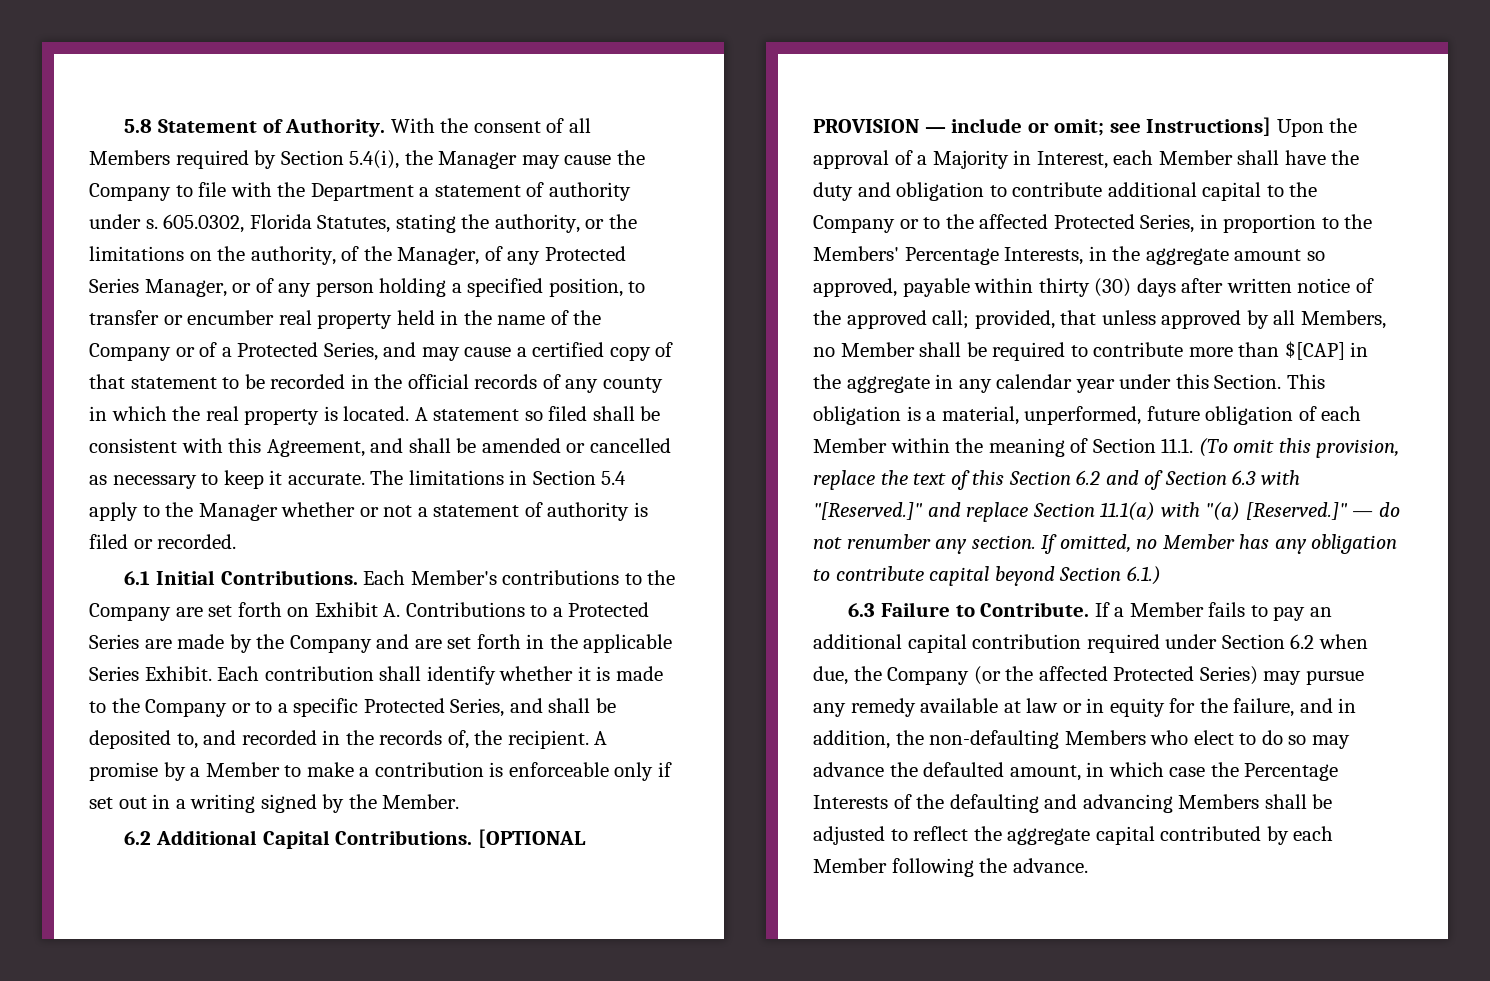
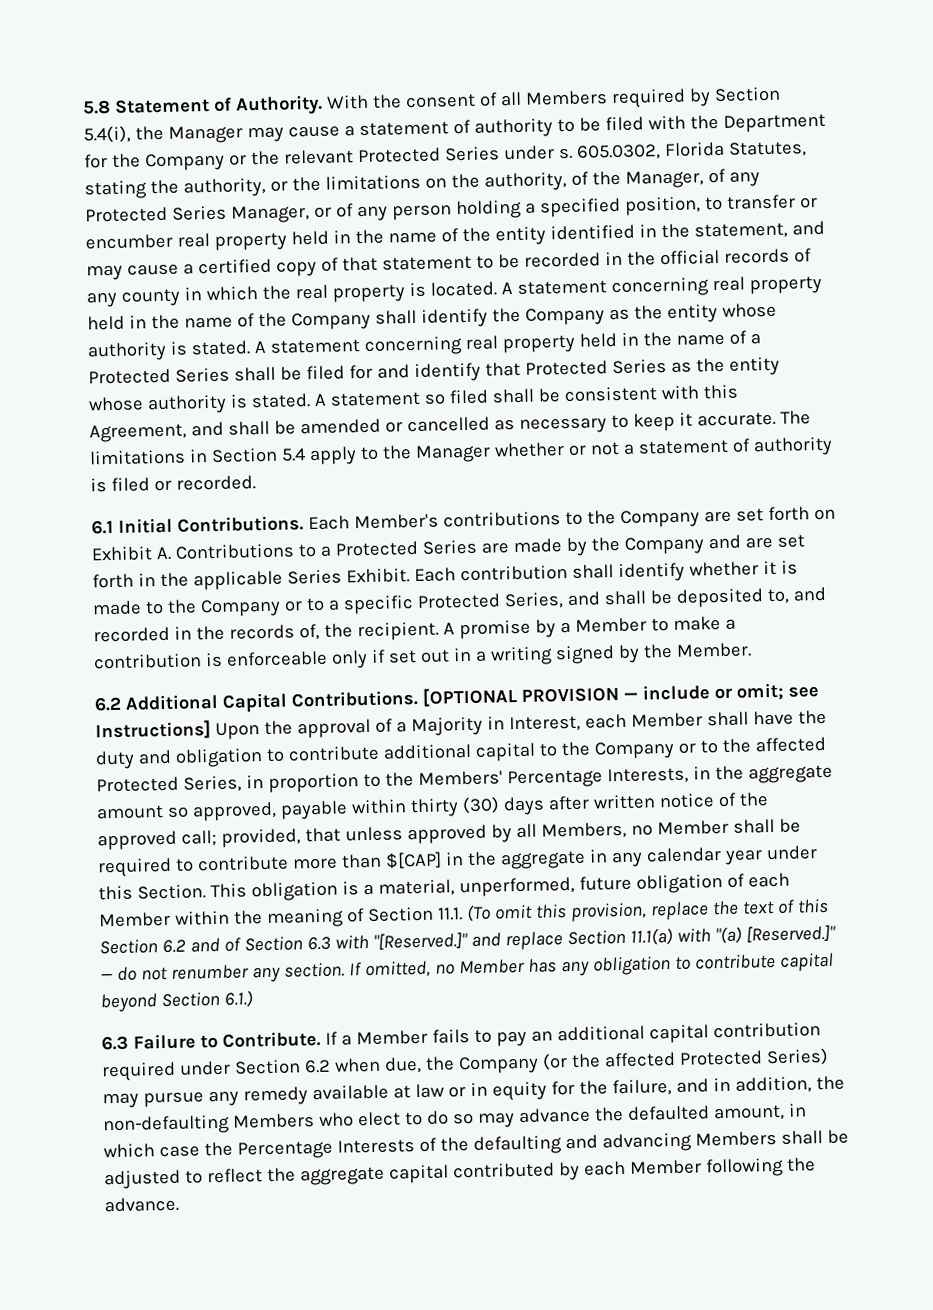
- With the consent of all Members required by Section 5.4(i), the Manager may cause the Company to file with the Department a statement of authority under s.
+ With the consent of all Members required by Section 5.4(i), the Manager may cause a statement of authority to be filed with the Department for the Company or the relevant Protected Series under s.
- 605.0302, Florida Statutes, stating the authority, or the limitations on the authority, of the Manager, of any Protected Series Manager, or of any person holding a specified position, to transfer or encumber real property held in the name of the Company or of a Protected Series, and may cause a certified copy of that statement to be recorded in the official records of any county in which the real property is located.
+ 605.0302, Florida Statutes, stating the authority, or the limitations on the authority, of the Manager, of any Protected Series Manager, or of any person holding a specified position, to transfer or encumber real property held in the name of the entity identified in the statement, and may cause a certified copy of that statement to be recorded in the official records of any county in which the real property is located.
- A statement so filed shall be consistent with this Agreement, and shall be amended or cancelled as necessary to keep it accurate.
+ A statement concerning real property held in the name of the Company shall identify the Company as the entity whose authority is stated. A statement concerning real property held in the name of a Protected Series shall be filed for and identify that Protected Series as the entity whose authority is stated. A statement so filed shall be consistent with this Agreement, and shall be amended or cancelled as necessary to keep it accurate.

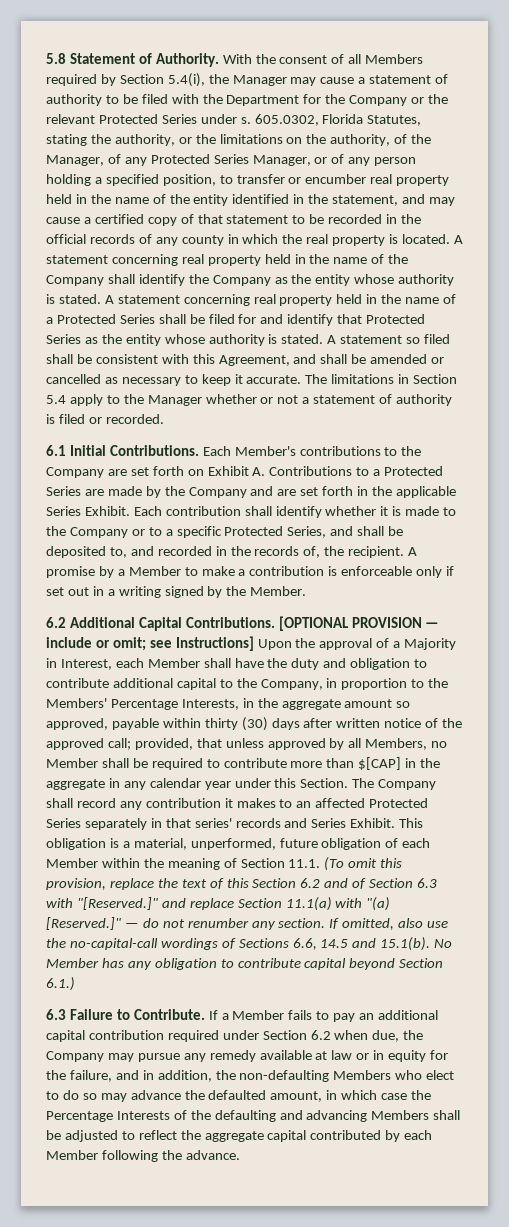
- see Instructions] Upon the approval of a Majority in Interest, each Member shall have the duty and obligation to contribute additional capital to the Company or to the affected Protected Series, in proportion to the Members' Percentage Interests, in the aggregate amount so approved, payable within thirty (30) days after written notice of the approved call;
+ see Instructions] Upon the approval of a Majority in Interest, each Member shall have the duty and obligation to contribute additional capital to the Company, in proportion to the Members' Percentage Interests, in the aggregate amount so approved, payable within thirty (30) days after written notice of the approved call;
+ The Company shall record any contribution it makes to an affected Protected Series separately in that series' records and Series Exhibit.
- If omitted, no Member has any obligation to contribute capital beyond Section 6.1.)
+ If omitted, also use the no-capital-call wordings of Sections 6.6, 14.5 and 15.1(b). No Member has any obligation to contribute capital beyond Section 6.1.)
- If a Member fails to pay an additional capital contribution required under Section 6.2 when due, the Company (or the affected Protected Series) may pursue any remedy available at law or in equity for the failure, and in addition, the non-defaulting Members who elect to do so may advance the defaulted amount, in which case the Percentage Interests of the defaulting and advancing Members shall be adjusted to reflect the aggregate capital contributed by each Member following the advance.
+ If a Member fails to pay an additional capital contribution required under Section 6.2 when due, the Company may pursue any remedy available at law or in equity for the failure, and in addition, the non-defaulting Members who elect to do so may advance the defaulted amount, in which case the Percentage Interests of the defaulting and advancing Members shall be adjusted to reflect the aggregate capital contributed by each Member following the advance.

